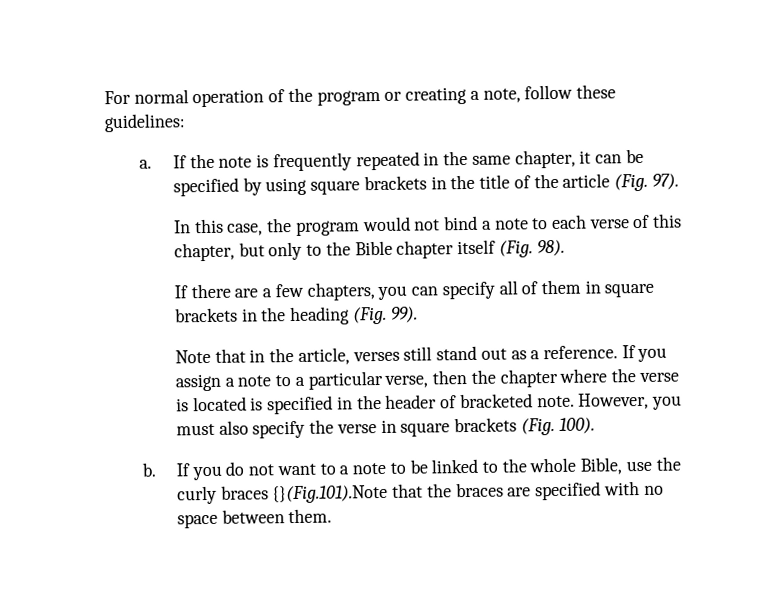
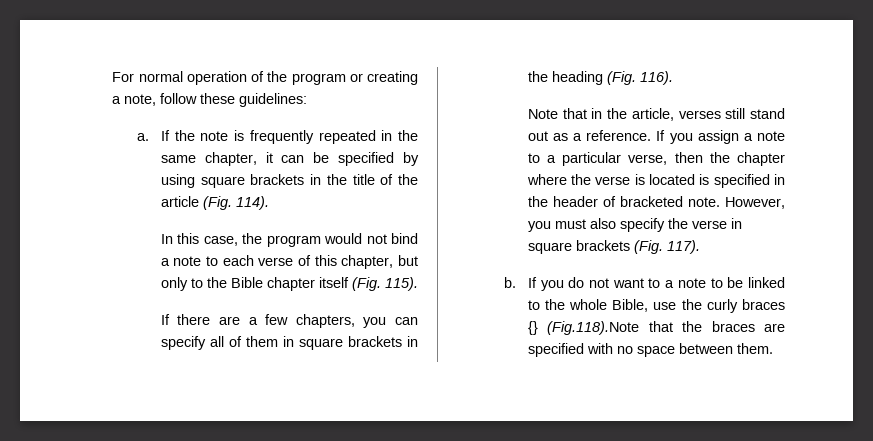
- If the note is frequently repeated in the same chapter, it can be specified by using square brackets in the title of the article (Fig. 97).
+ If the note is frequently repeated in the same chapter, it can be specified by using square brackets in the title of the article (Fig. 114).
- In this case, the program would not bind a note to each verse of this chapter, but only to the Bible chapter itself (Fig. 98).
+ In this case, the program would not bind a note to each verse of this chapter, but only to the Bible chapter itself (Fig. 115).
- If there are a few chapters, you can specify all of them in square brackets in the heading (Fig. 99).
+ If there are a few chapters, you can specify all of them in square brackets in the heading (Fig. 116).
- However, you must also specify the verse in square brackets (Fig. 100).
+ However, you must also specify the verse in square brackets (Fig. 117).
- If you do not want to a note to be linked to the whole Bible, use the curly braces {}(Fig.101).Note that the braces are specified with no space between them.
+ If you do not want to a note to be linked to the whole Bible, use the curly braces {} (Fig.118).Note that the braces are specified with no space between them.

